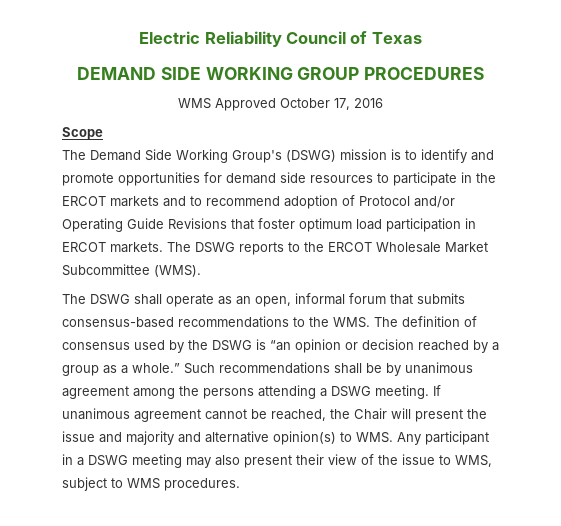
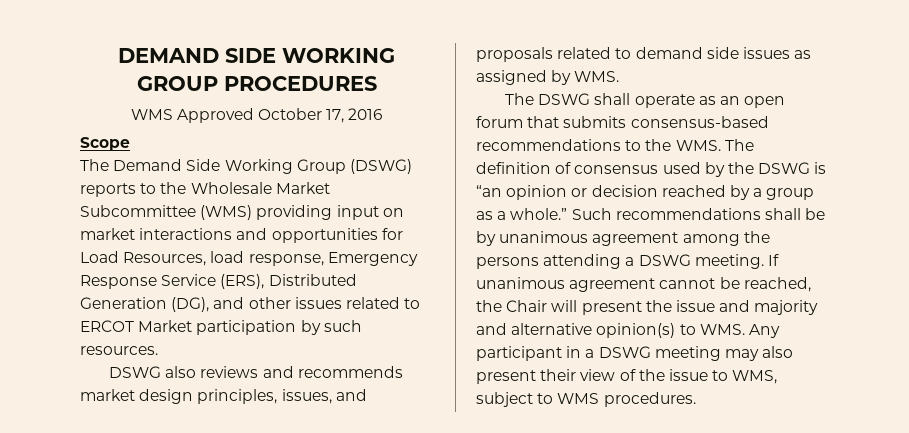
- Electric Reliability Council of Texas
- The Demand Side Working Group's (DSWG) mission is to identify and promote opportunities for demand side resources to participate in the ERCOT markets and to recommend adoption of Protocol and/or Operating Guide Revisions that foster optimum load participation in ERCOT markets. The DSWG reports to the ERCOT Wholesale Market Subcommittee (WMS).
+ The Demand Side Working Group (DSWG) reports to the Wholesale Market Subcommittee (WMS) providing input on market interactions and opportunities for Load Resources, load response, Emergency Response Service (ERS), Distributed Generation (DG), and other issues related to ERCOT Market participation by such resources.
+ DSWG also reviews and recommends market design principles, issues, and proposals related to demand side issues as assigned by WMS.
- The DSWG shall operate as an open, informal forum that submits consensus-based recommendations to the WMS. The definition of consensus used by the DSWG is “an opinion or decision reached by a group as a whole.”
+ The DSWG shall operate as an open forum that submits consensus-based recommendations to the WMS. The definition of consensus used by the DSWG is “an opinion or decision reached by a group as a whole.”

